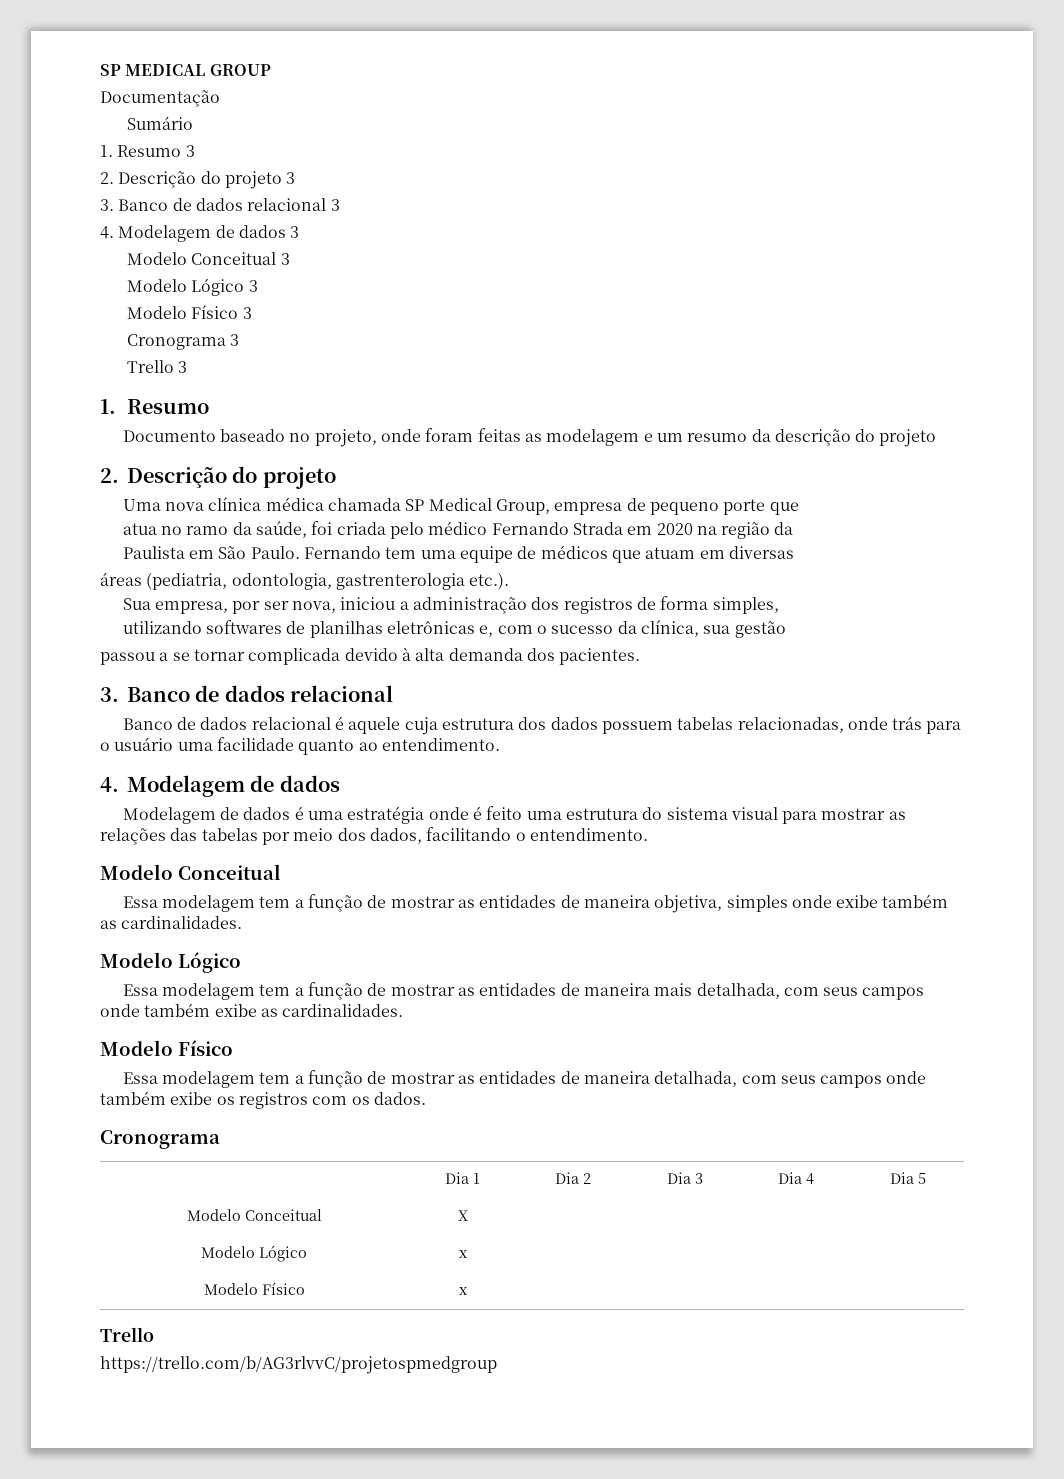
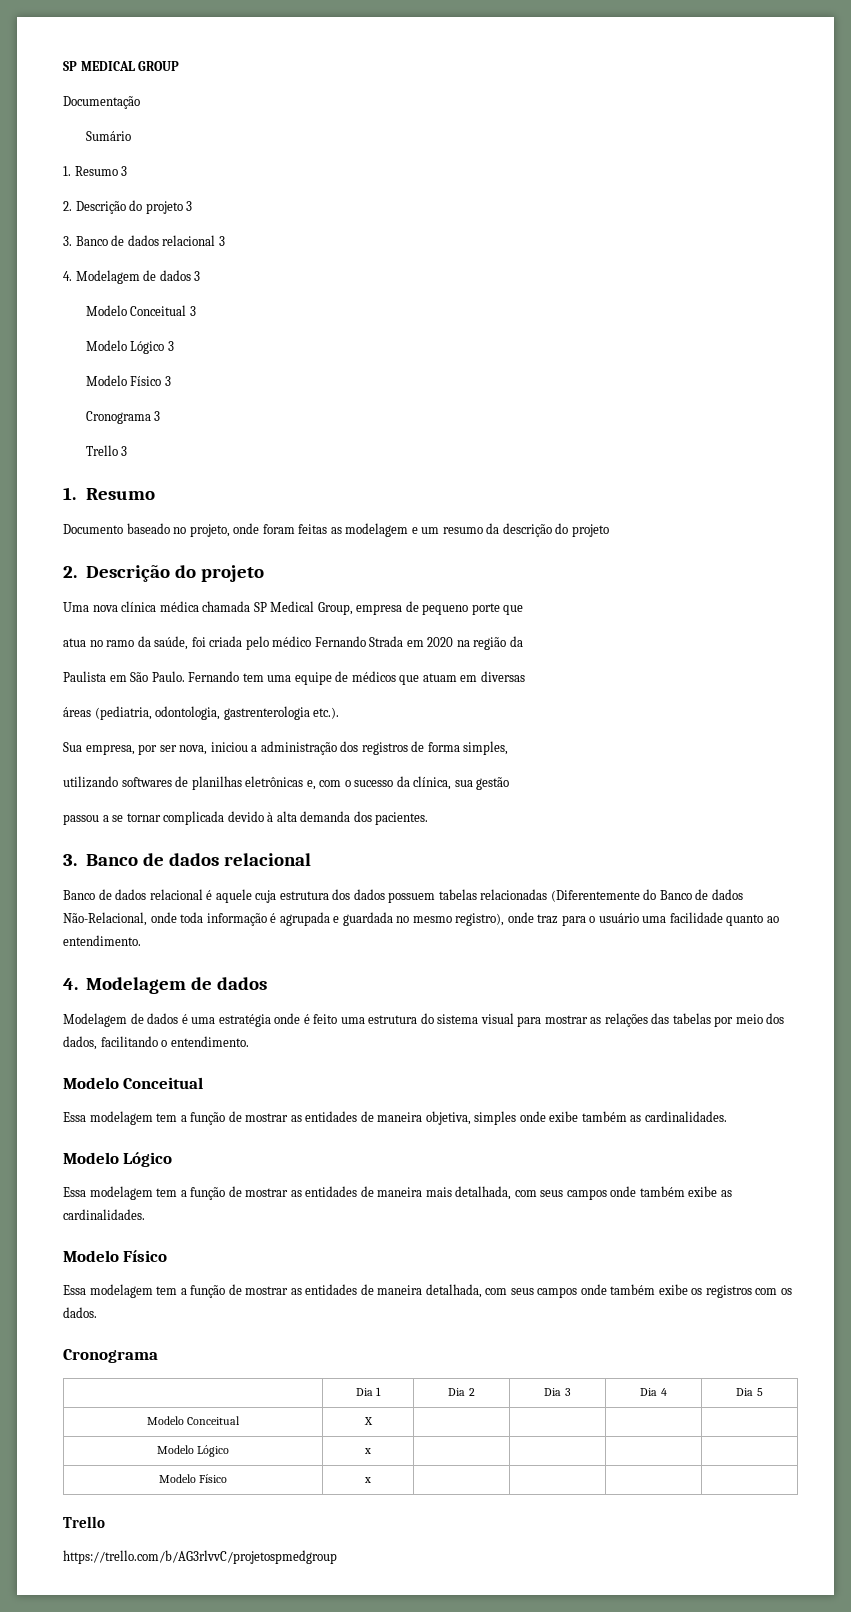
- Banco de dados relacional é aquele cuja estrutura dos dados possuem tabelas relacionadas, onde trás para o usuário uma facilidade quanto ao entendimento.
+ Banco de dados relacional é aquele cuja estrutura dos dados possuem tabelas relacionadas (Diferentemente do Banco de dados Não-Relacional, onde toda informação é agrupada e guardada no mesmo registro), onde traz para o usuário uma facilidade quanto ao entendimento.

